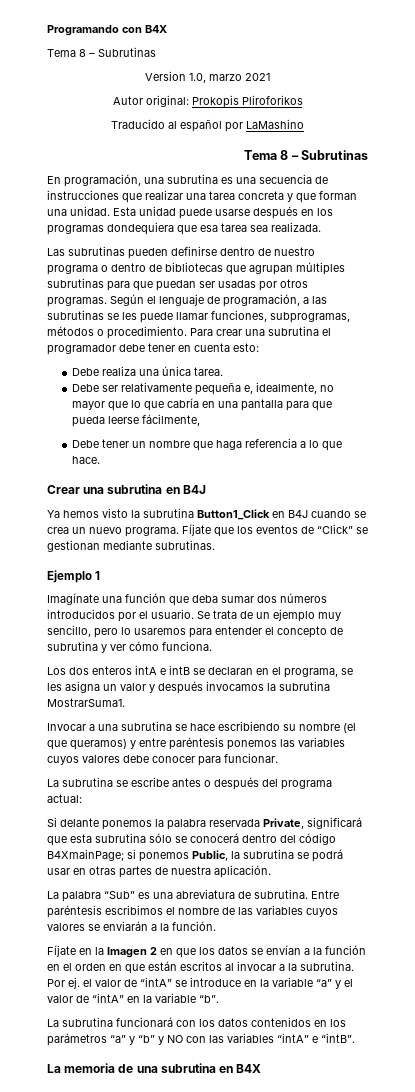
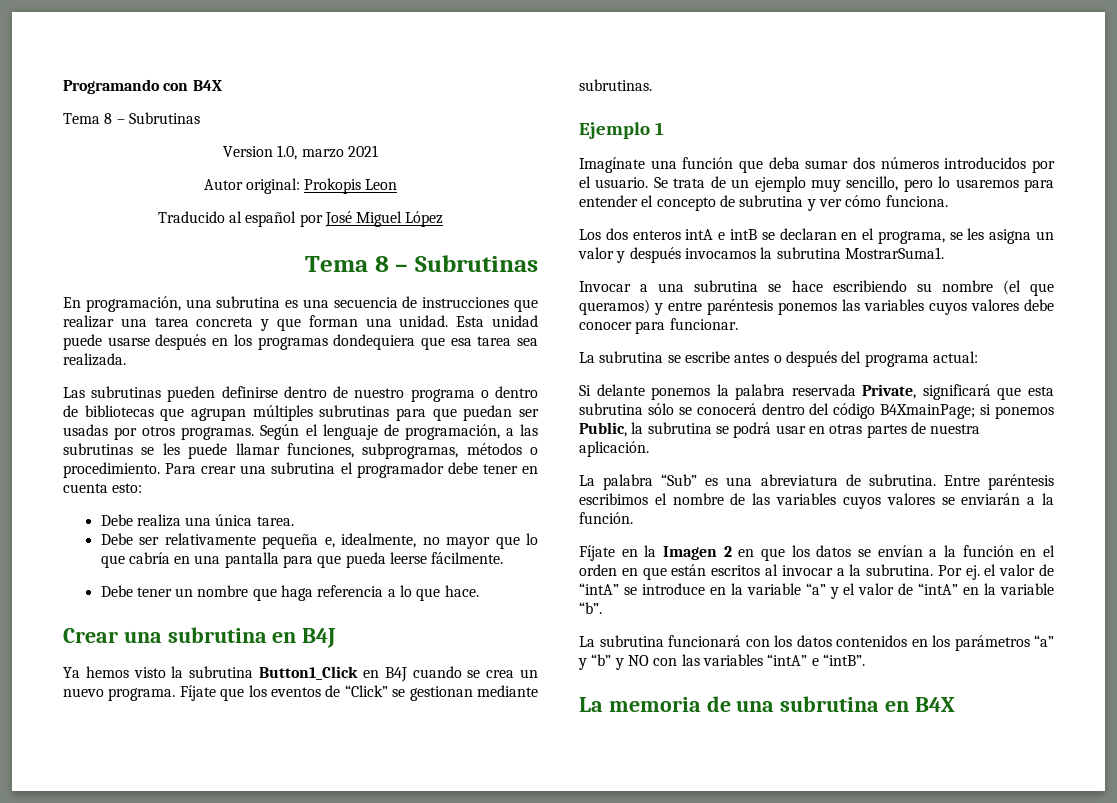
- Autor original: Prokopis Pliroforikos
+ Autor original: Prokopis Leon
- Traducido al español por LaMashino
+ Traducido al español por José Miguel López
- Debe ser relativamente pequeña e, idealmente, no mayor que lo que cabría en una pantalla para que pueda leerse fácilmente,
+ Debe ser relativamente pequeña e, idealmente, no mayor que lo que cabría en una pantalla para que pueda leerse fácilmente.

